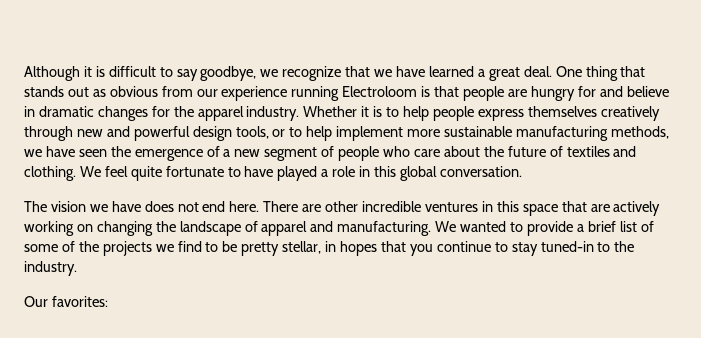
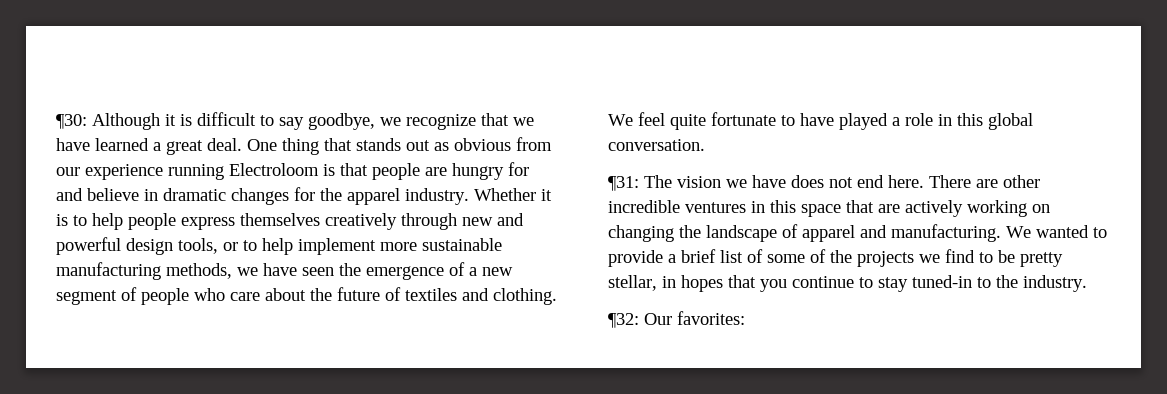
- Although it is difficult to say goodbye, we recognize that we have learned a great deal.
+ ¶30: Although it is difficult to say goodbye, we recognize that we have learned a great deal.
- The vision we have does not end here.
+ ¶31: The vision we have does not end here.
- Our favorites:
+ ¶32: Our favorites:

